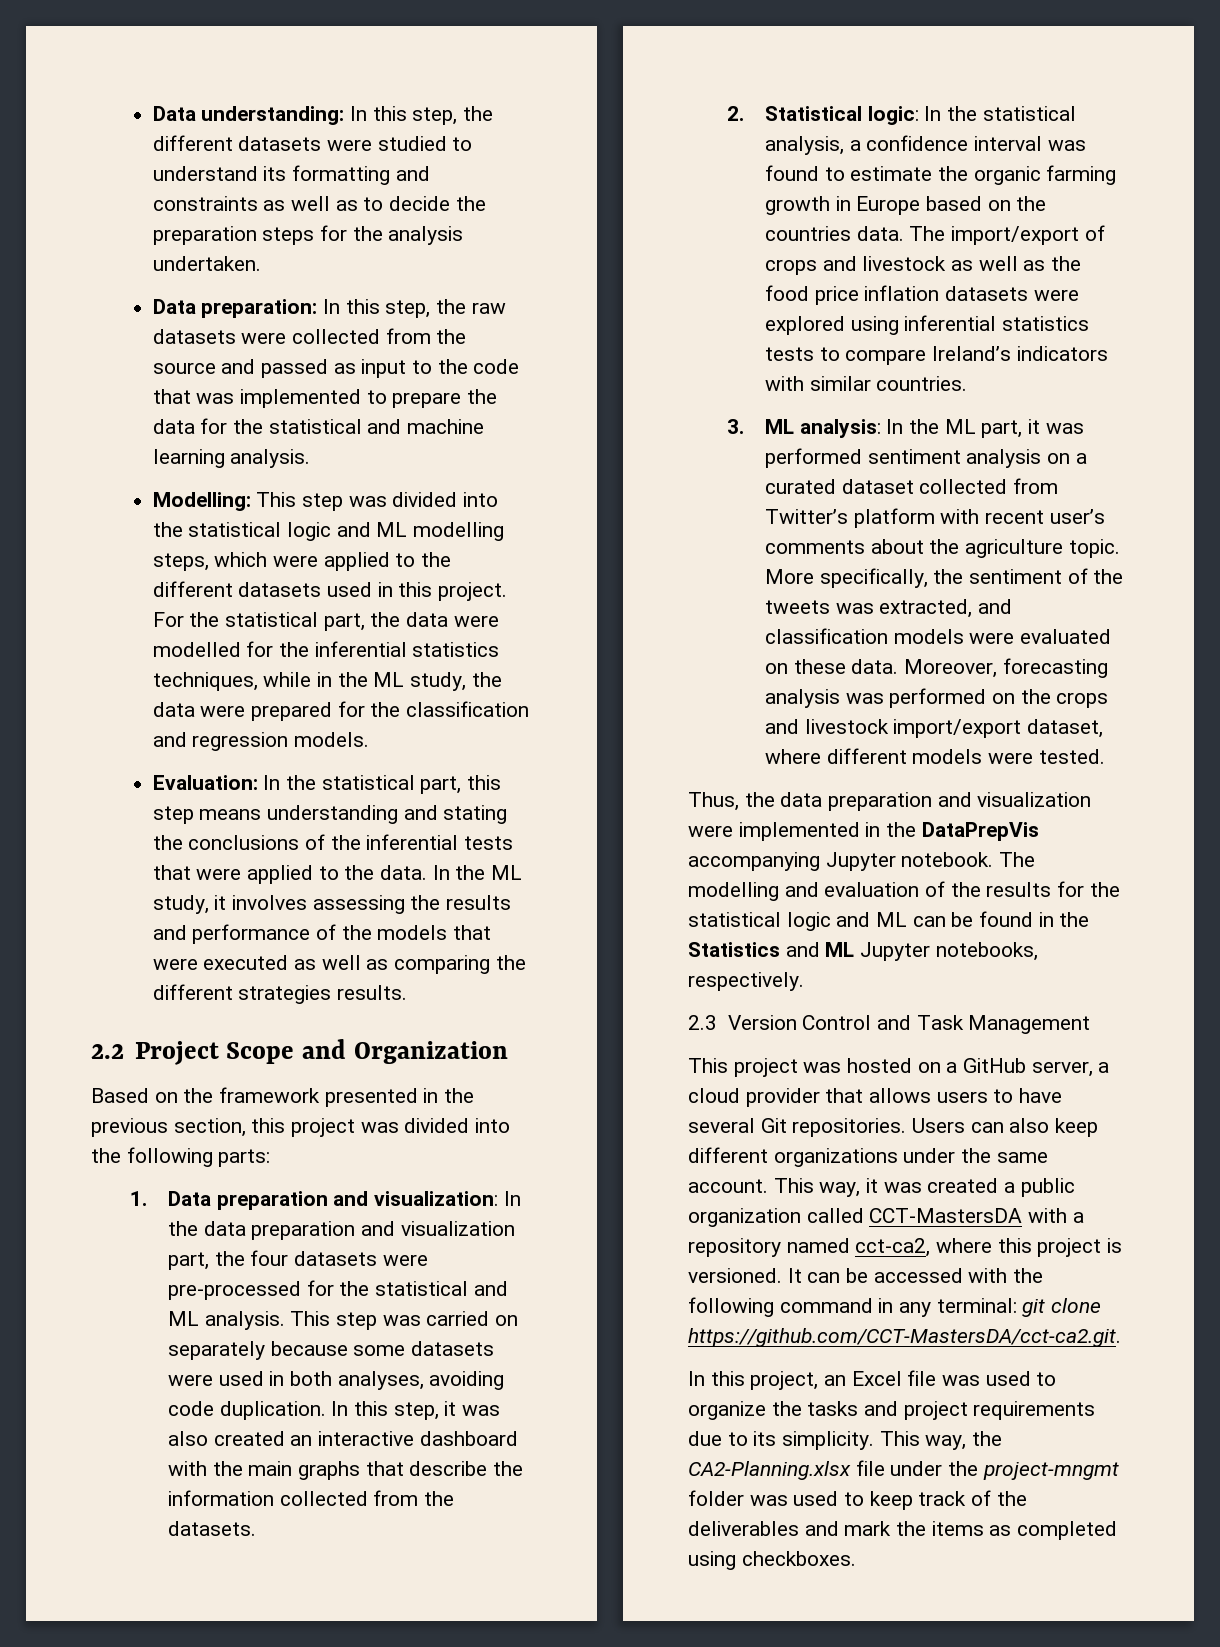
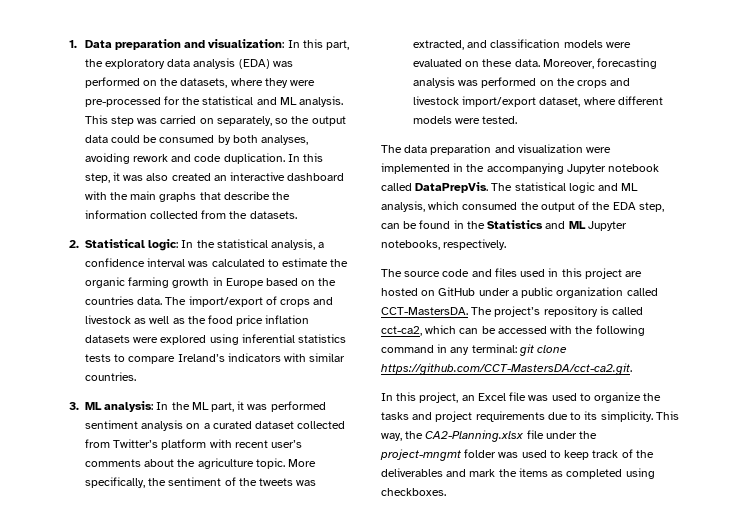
- Data understanding: In this step, the different datasets were studied to understand its formatting and constraints as well as to decide the preparation steps for the analysis undertaken.
- Data preparation: In this step, the raw datasets were collected from the source and passed as input to the code that was implemented to prepare the data for the statistical and machine learning analysis.
- Modelling: This step was divided into the statistical logic and ML modelling steps, which were applied to the different datasets used in this project. For the statistical part, the data were modelled for the inferential statistics techniques, while in the ML study, the data were prepared for the classification and regression models.
- Evaluation: In the statistical part, this step means understanding and stating the conclusions of the inferential tests that were applied to the data. In the ML study, it involves assessing the results and performance of the models that were executed as well as comparing the different strategies results.
- 2.2 Project Scope and Organization
- Based on the framework presented in the previous section, this project was divided into the following parts:
- 1. Data preparation and visualization: In the data preparation and visualization part, the four datasets were pre-processed for the statistical and ML analysis.
+ 1. Data preparation and visualization: In this part, the exploratory data analysis (EDA) was performed on the datasets, where they were pre-processed for the statistical and ML analysis.
- This step was carried on separately because some datasets were used in both analyses, avoiding code duplication.
+ This step was carried on separately, so the output data could be consumed by both analyses, avoiding rework and code duplication.
- 2. Statistical logic: In the statistical analysis, a confidence interval was found to estimate the organic farming growth in Europe based on the countries data.
+ 2. Statistical logic: In the statistical analysis, a confidence interval was calculated to estimate the organic farming growth in Europe based on the countries data.
- Thus, the data preparation and visualization were implemented in the DataPrepVis accompanying Jupyter notebook. The modelling and evaluation of the results for the statistical logic and ML can be found in the Statistics and ML Jupyter notebooks, respectively.
+ The data preparation and visualization were implemented in the accompanying Jupyter notebook called DataPrepVis. The statistical logic and ML analysis, which consumed the output of the EDA step, can be found in the Statistics and ML Jupyter notebooks, respectively.
- 2.3 Version Control and Task Management
- This project was hosted on a GitHub server, a cloud provider that allows users to have several Git repositories. Users can also keep different organizations under the same account. This way, it was created a public organization called CCT-MastersDA with a repository named cct-ca2, where this project is versioned. It can be accessed with the following command in any terminal: git clone https://github.com/CCT-MastersDA/cct-ca2.git.
+ The source code and files used in this project are hosted on GitHub under a public organization called CCT-MastersDA. The project’s repository is called cct-ca2, which can be accessed with the following command in any terminal: git clone https://github.com/CCT-MastersDA/cct-ca2.git.

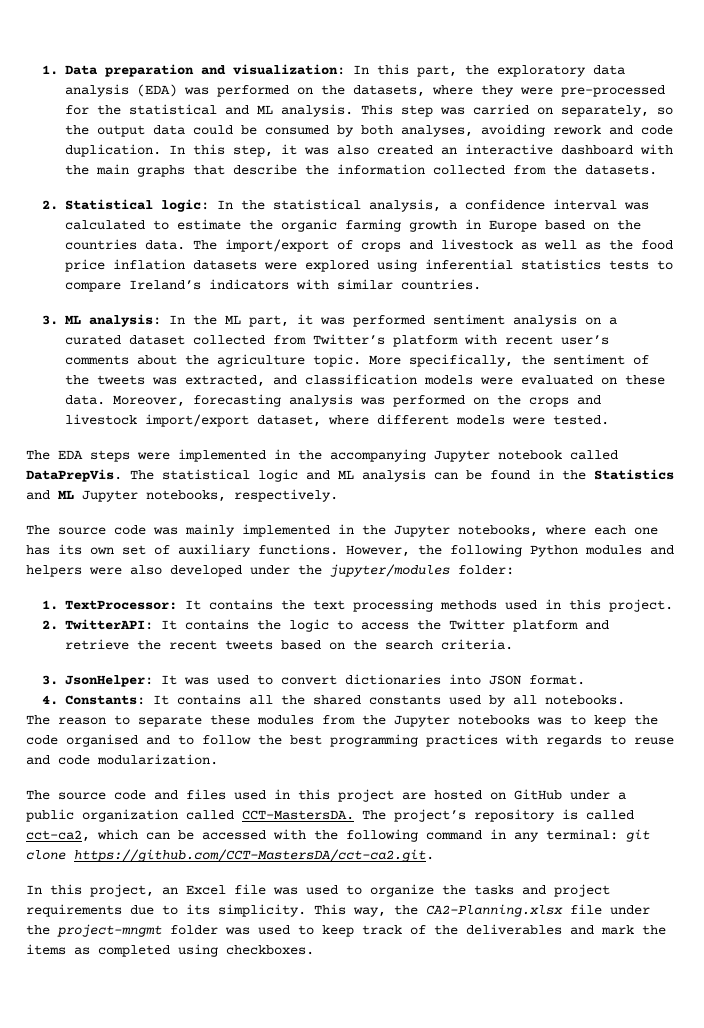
- The data preparation and visualization were implemented in the accompanying Jupyter notebook called DataPrepVis.
+ The EDA steps were implemented in the accompanying Jupyter notebook called DataPrepVis.
- The statistical logic and ML analysis, which consumed the output of the EDA step, can be found in the Statistics and ML Jupyter notebooks, respectively.
+ The statistical logic and ML analysis can be found in the Statistics and ML Jupyter notebooks, respectively.
+ The source code was mainly implemented in the Jupyter notebooks, where each one has its own set of auxiliary functions. However, the following Python modules and helpers were also developed under the jupyter/modules folder:
+ 1. TextProcessor: It contains the text processing methods used in this project.
+ 2. TwitterAPI: It contains the logic to access the Twitter platform and retrieve the recent tweets based on the search criteria.
+ 3. JsonHelper: It was used to convert dictionaries into JSON format.
+ 4. Constants: It contains all the shared constants used by all notebooks.
+ The reason to separate these modules from the Jupyter notebooks was to keep the code organised and to follow the best programming practices with regards to reuse and code modularization.

